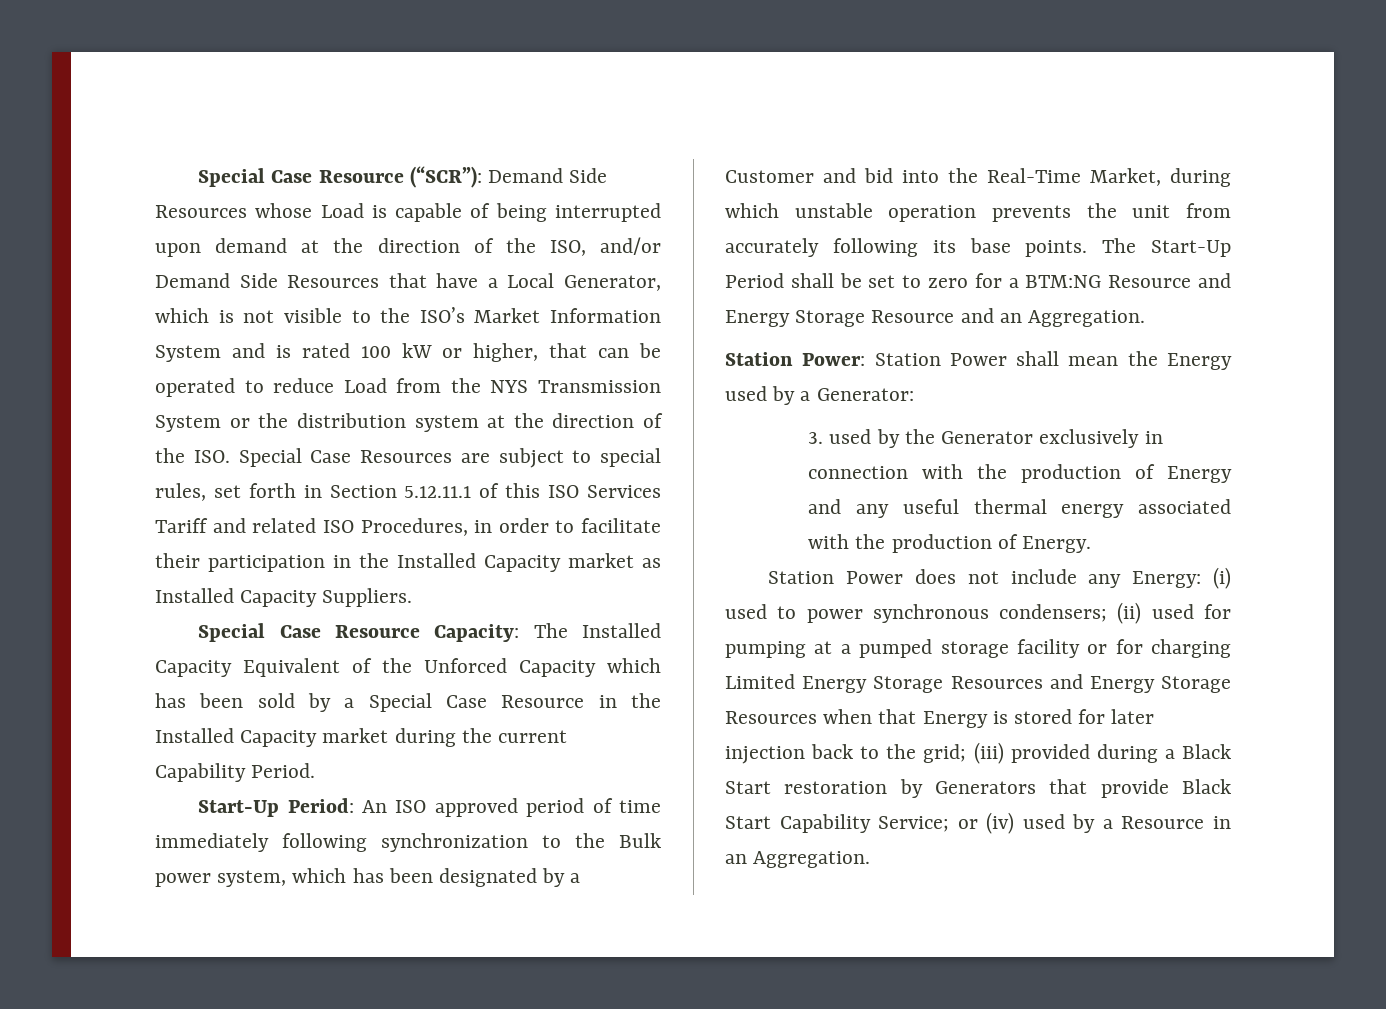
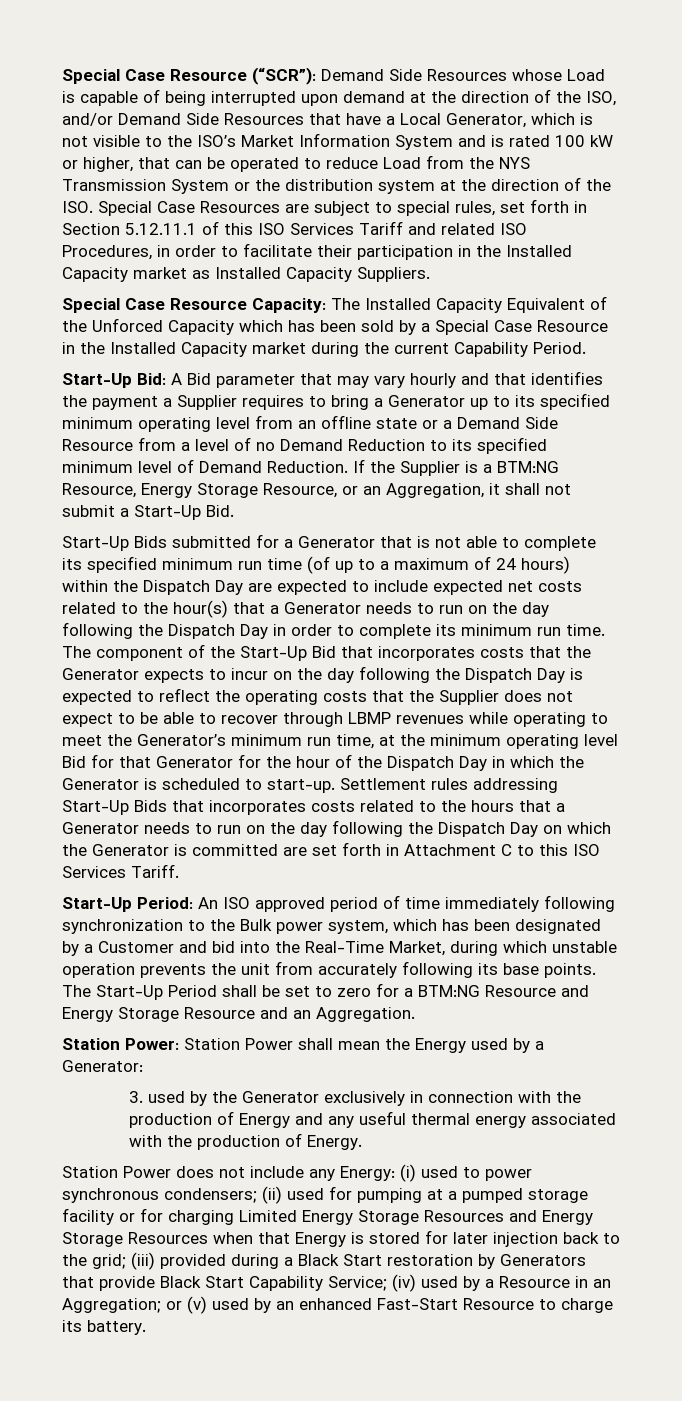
+ Start-Up Bid: A Bid parameter that may vary hourly and that identifies the payment a Supplier requires to bring a Generator up to its specified minimum operating level from an offline state or a Demand Side Resource from a level of no Demand Reduction to its specified minimum level of Demand Reduction. If the Supplier is a BTM:NG Resource, Energy Storage Resource, or an Aggregation, it shall not submit a Start-Up Bid.
+ Start-Up Bids submitted for a Generator that is not able to complete its specified minimum run time (of up to a maximum of 24 hours) within the Dispatch Day are expected to include expected net costs related to the hour(s) that a Generator needs to run on the day following the Dispatch Day in order to complete its minimum run time. The component of the Start-Up Bid that incorporates costs that the Generator expects to incur on the day following the Dispatch Day is expected to reflect the operating costs that the Supplier does not expect to be able to recover through LBMP revenues while operating to meet the Generator’s minimum run time, at the minimum operating level Bid for that Generator for the hour of the Dispatch Day in which the Generator is scheduled to start-up. Settlement rules addressing Start-Up Bids that incorporates costs related to the hours that a Generator needs to run on the day following the Dispatch Day on which the Generator is committed are set forth in Attachment C to this ISO Services Tariff.
- or (iv) used by a Resource in an Aggregation.
+ (iv) used by a Resource in an Aggregation; or (v) used by an enhanced Fast-Start Resource to charge its battery.

